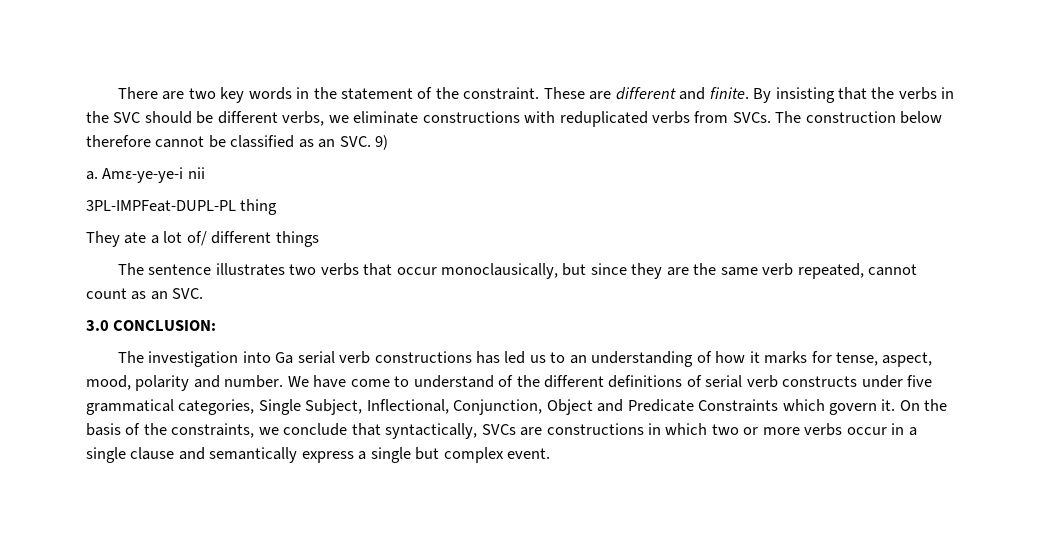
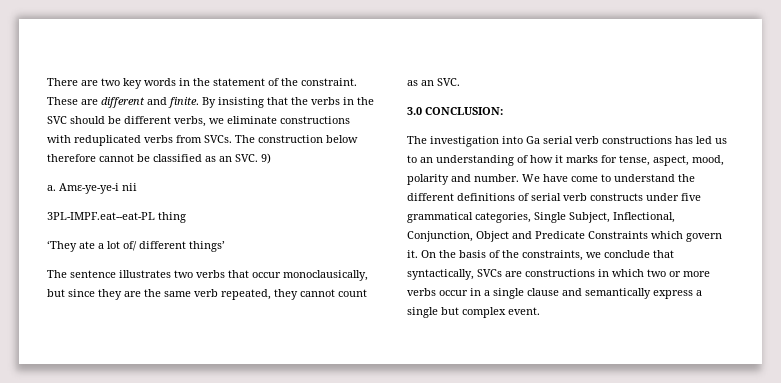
- 3PL-IMPFeat-DUPL-PL thing
+ 3PL-IMPF.eat--eat-PL thing
- They ate a lot of/ different things
+ ‘They ate a lot of/ different things’
- The sentence illustrates two verbs that occur monoclausically, but since they are the same verb repeated, cannot count as an SVC.
+ The sentence illustrates two verbs that occur monoclausically, but since they are the same verb repeated, they cannot count as an SVC.
- We have come to understand of the different definitions of serial verb constructs under five grammatical categories, Single Subject, Inflectional, Conjunction, Object and Predicate Constraints which govern it.
+ We have come to understand the different definitions of serial verb constructs under five grammatical categories, Single Subject, Inflectional, Conjunction, Object and Predicate Constraints which govern it.

